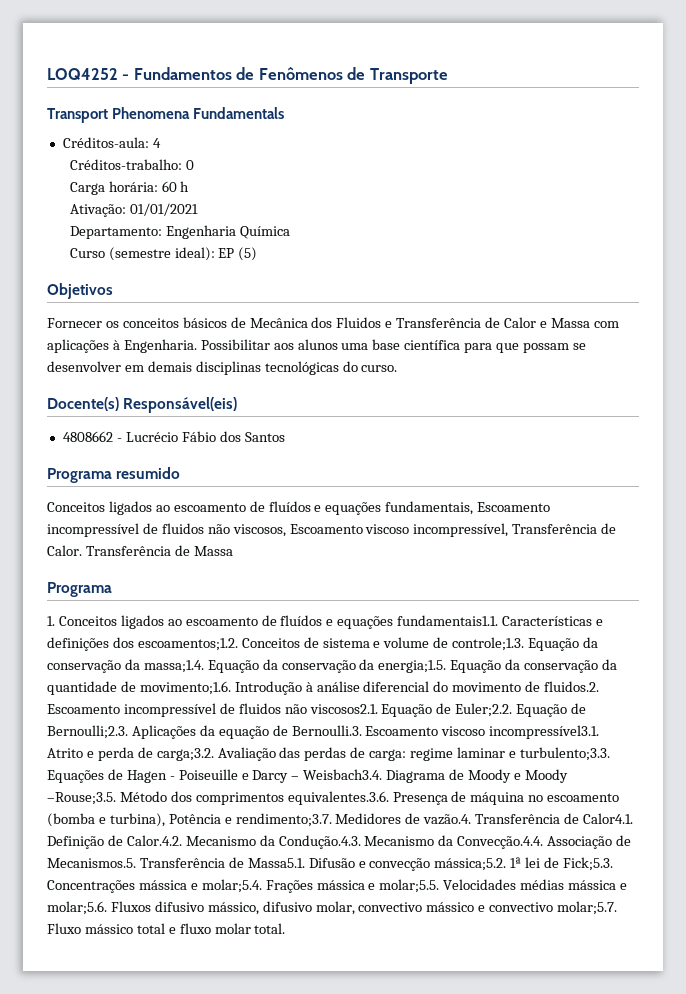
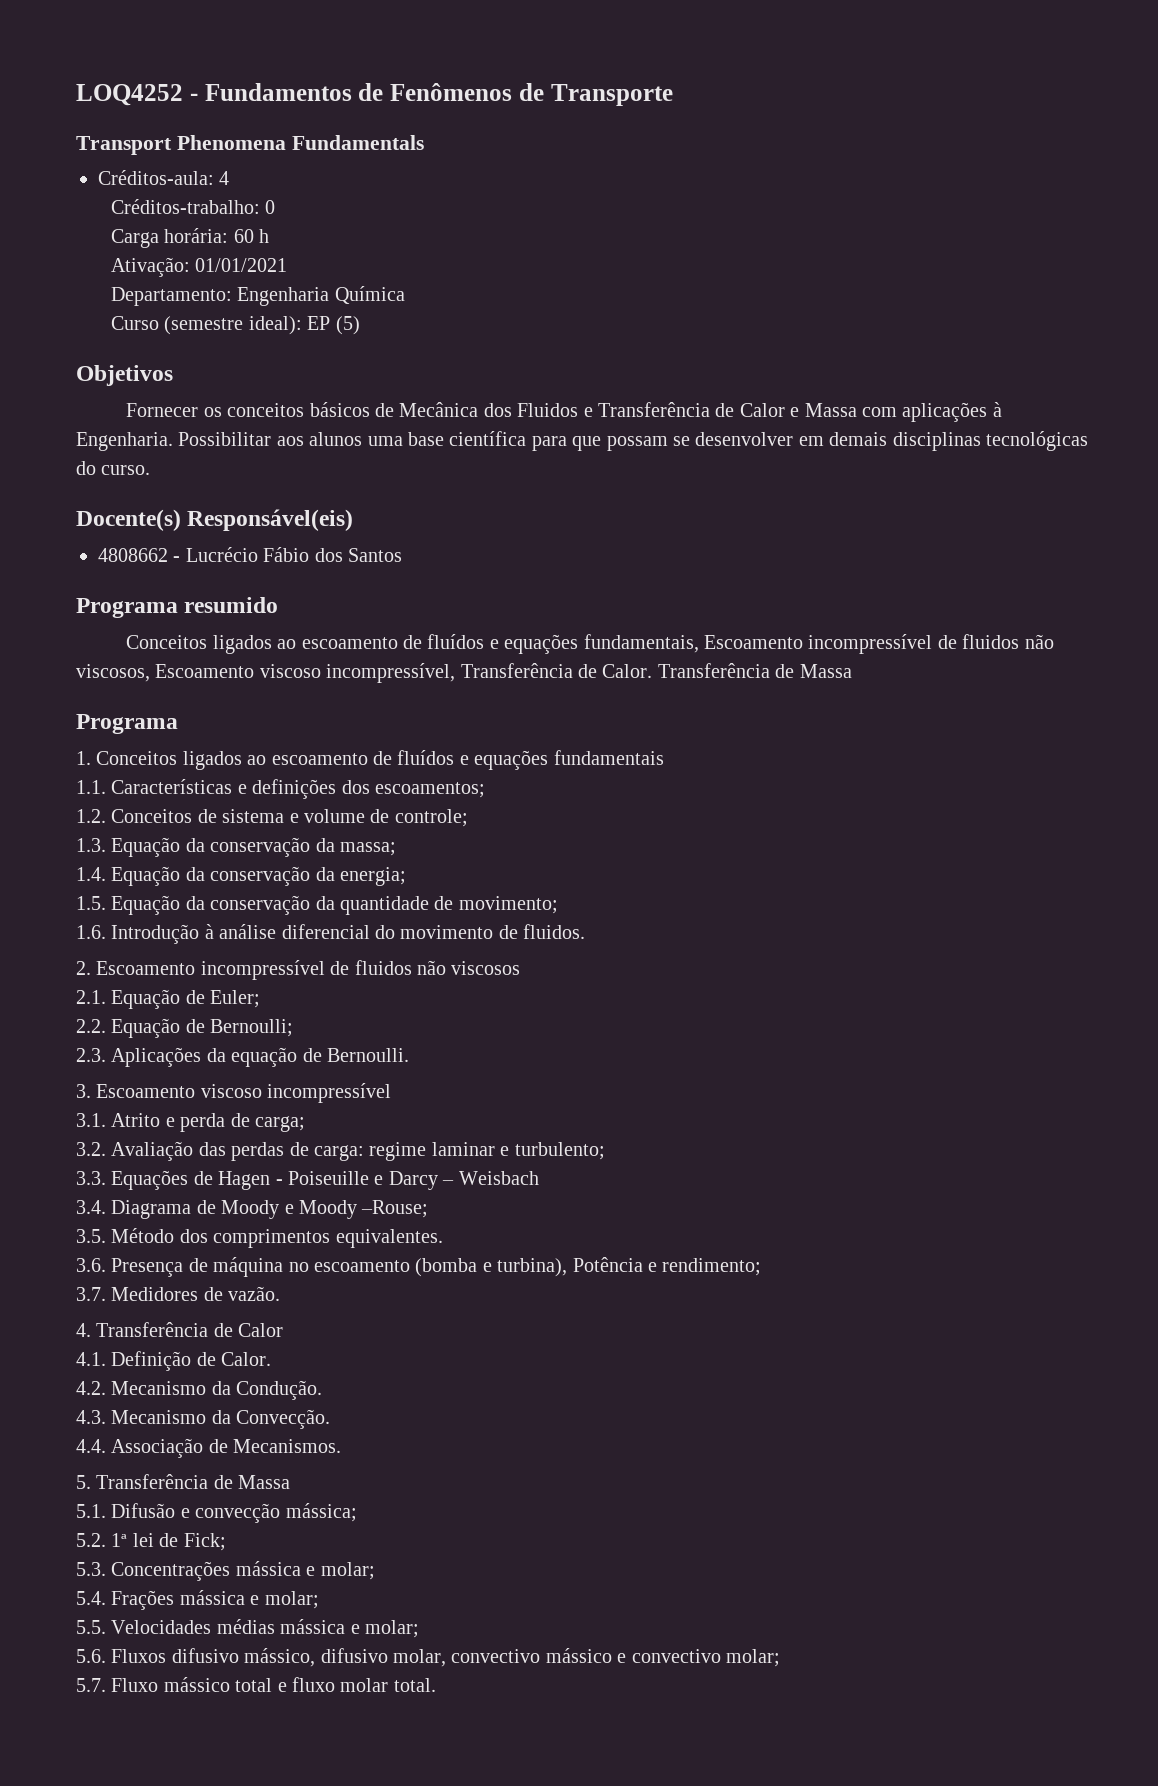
- 1. Conceitos ligados ao escoamento de fluídos e equações fundamentais1.1. Características e definições dos escoamentos;1.2. Conceitos de sistema e volume de controle;1.3. Equação da conservação da massa;1.4. Equação da conservação da energia;1.5. Equação da conservação da quantidade de movimento;1.6. Introdução à análise diferencial do movimento de fluidos.2. Escoamento incompressível de fluidos não viscosos2.1. Equação de Euler;2.2. Equação de Bernoulli;2.3. Aplicações da equação de Bernoulli.3. Escoamento viscoso incompressível3.1. Atrito e perda de carga;3.2. Avaliação das perdas de carga:
+ 1. Conceitos ligados ao escoamento de fluídos e equações fundamentais
+ 1.1. Características e definições dos escoamentos;
+ 1.2. Conceitos de sistema e volume de controle;
+ 1.3. Equação da conservação da massa;
+ 1.4. Equação da conservação da energia;
+ 1.5. Equação da conservação da quantidade de movimento;
+ 1.6. Introdução à análise diferencial do movimento de fluidos.
+ 2. Escoamento incompressível de fluidos não viscosos
+ 2.1. Equação de Euler;
+ 2.2. Equação de Bernoulli;
+ 2.3. Aplicações da equação de Bernoulli.
+ 3. Escoamento viscoso incompressível
+ 3.1. Atrito e perda de carga;
+ 3.2. Avaliação das perdas de carga:
- regime laminar e turbulento;3.3. Equações de Hagen - Poiseuille e Darcy – Weisbach3.4. Diagrama de Moody e Moody –Rouse;3.5. Método dos comprimentos equivalentes.3.6. Presença de máquina no escoamento (bomba e turbina), Potência e rendimento;3.7. Medidores de vazão.4. Transferência de Calor4.1. Definição de Calor.4.2. Mecanismo da Condução.4.3. Mecanismo da Convecção.4.4. Associação de Mecanismos.5. Transferência de Massa5.1. Difusão e convecção mássica;5.2. 1ª lei de Fick;5.3. Concentrações mássica e molar;5.4. Frações mássica e molar;5.5. Velocidades médias mássica e molar;5.6. Fluxos difusivo mássico, difusivo molar, convectivo mássico e convectivo molar;5.7. Fluxo mássico total e fluxo molar total.
+ regime laminar e turbulento;
+ 3.3. Equações de Hagen - Poiseuille e Darcy – Weisbach
+ 3.4. Diagrama de Moody e Moody –Rouse;
+ 3.5. Método dos comprimentos equivalentes.
+ 3.6. Presença de máquina no escoamento (bomba e turbina), Potência e rendimento;
+ 3.7. Medidores de vazão.
+ 4. Transferência de Calor
+ 4.1. Definição de Calor.
+ 4.2. Mecanismo da Condução.
+ 4.3. Mecanismo da Convecção.
+ 4.4. Associação de Mecanismos.
+ 5. Transferência de Massa
+ 5.1. Difusão e convecção mássica;
+ 5.2. 1ª lei de Fick;
+ 5.3. Concentrações mássica e molar;
+ 5.4. Frações mássica e molar;
+ 5.5. Velocidades médias mássica e molar;
+ 5.6. Fluxos difusivo mássico, difusivo molar, convectivo mássico e convectivo molar;
+ 5.7. Fluxo mássico total e fluxo molar total.

